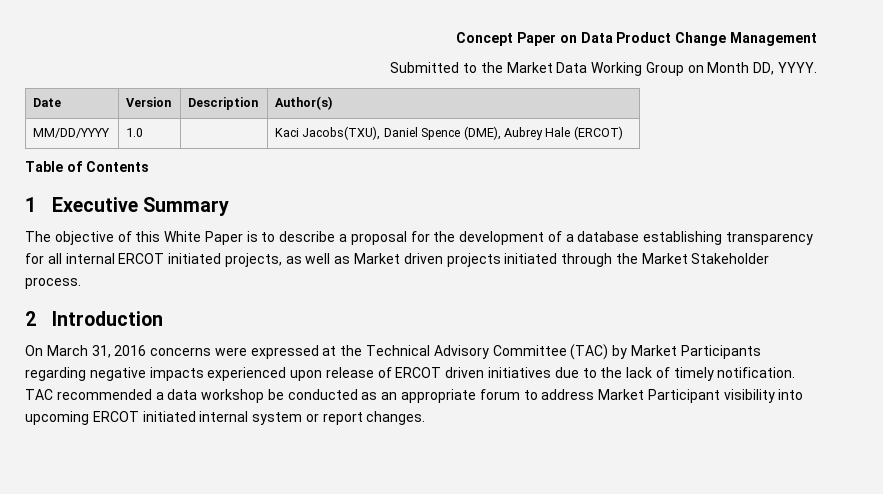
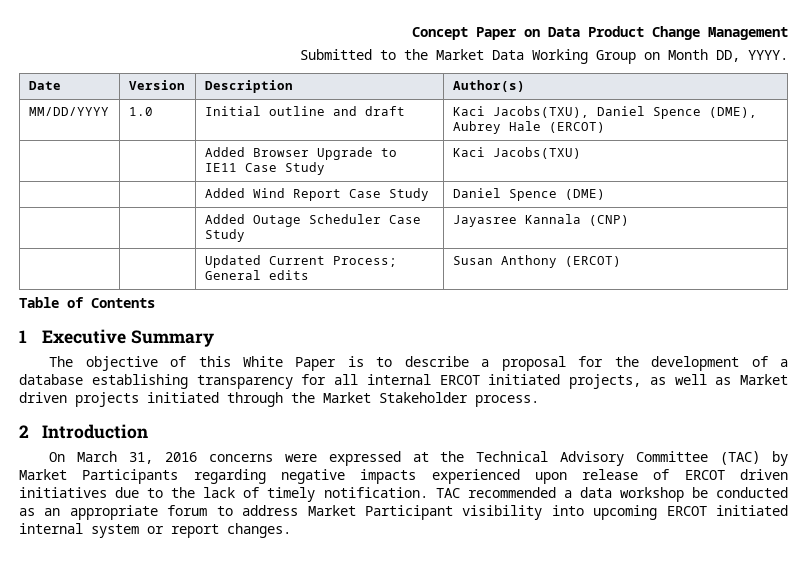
- MM/DD/YYYY | 1.0 | | Kaci Jacobs(TXU), Daniel Spence (DME), Aubrey Hale (ERCOT)
+ MM/DD/YYYY | 1.0 | Initial outline and draft | Kaci Jacobs(TXU), Daniel Spence (DME), Aubrey Hale (ERCOT)
+ | | Added Browser Upgrade to IE11 Case Study | Kaci Jacobs(TXU)
+ | | Added Wind Report Case Study | Daniel Spence (DME)
+ | | Added Outage Scheduler Case Study | Jayasree Kannala (CNP)
+ | | Updated Current Process; General edits | Susan Anthony (ERCOT)

